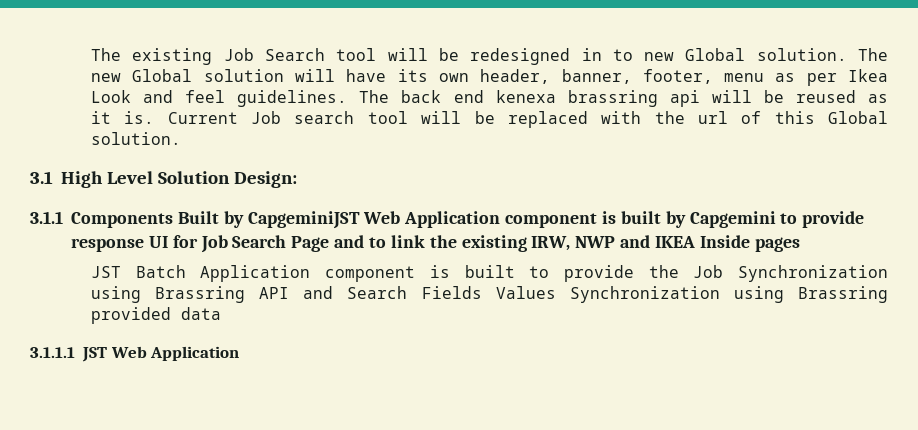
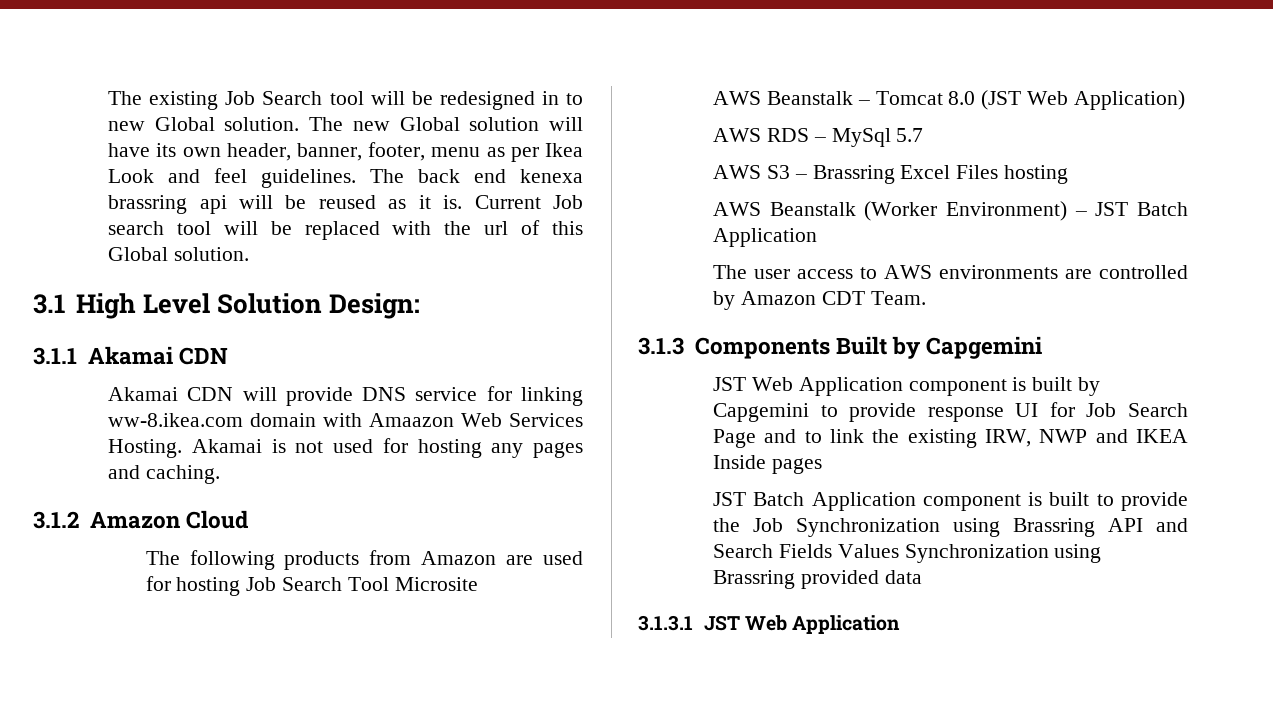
- 3.1.1 Components Built by CapgeminiJST Web Application component is built by Capgemini to provide response UI for Job Search Page and to link the existing IRW, NWP and IKEA Inside pages
+ 3.1.1 Akamai CDN
+ Akamai CDN will provide DNS service for linking ww-8.ikea.com domain with Amaazon Web Services Hosting. Akamai is not used for hosting any pages and caching.
+ 3.1.2 Amazon Cloud
+ The following products from Amazon are used for hosting Job Search Tool Microsite
+ AWS Beanstalk – Tomcat 8.0 (JST Web Application)
+ AWS RDS – MySql 5.7
+ AWS S3 – Brassring Excel Files hosting
+ AWS Beanstalk (Worker Environment) – JST Batch Application
+ The user access to AWS environments are controlled by Amazon CDT Team.
+ 3.1.3 Components Built by Capgemini
+ JST Web Application component is built by Capgemini to provide response UI for Job Search Page and to link the existing IRW, NWP and IKEA Inside pages
- 3.1.1.1 JST Web Application
+ 3.1.3.1 JST Web Application

